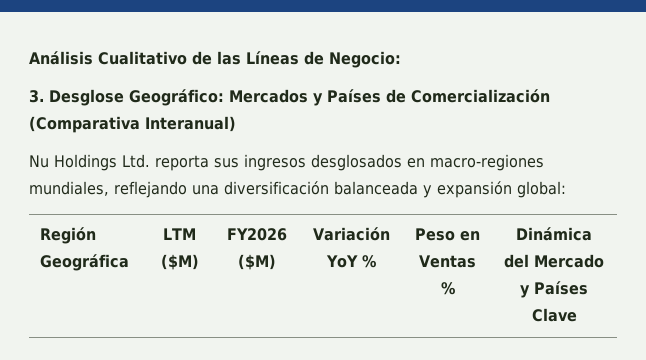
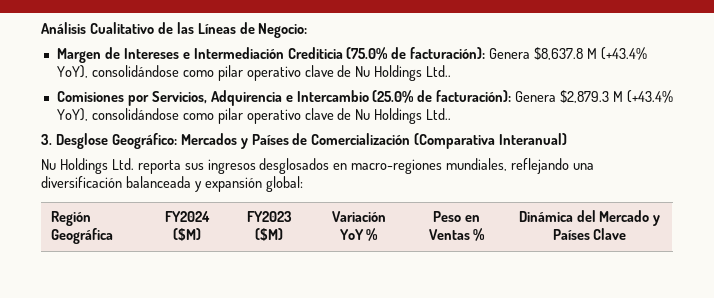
+ Margen de Intereses e Intermediación Crediticia (75.0% de facturación): Genera $8,637.8 M (+43.4% YoY), consolidándose como pilar operativo clave de Nu Holdings Ltd..
+ Comisiones por Servicios, Adquirencia e Intercambio (25.0% de facturación): Genera $2,879.3 M (+43.4% YoY), consolidándose como pilar operativo clave de Nu Holdings Ltd..
- Región Geográfica | LTM ($M) | FY2026 ($M) | Variación YoY % | Peso en Ventas % | Dinámica del Mercado y Países Clave
+ Región Geográfica | FY2024 ($M) | FY2023 ($M) | Variación YoY % | Peso en Ventas % | Dinámica del Mercado y Países Clave

